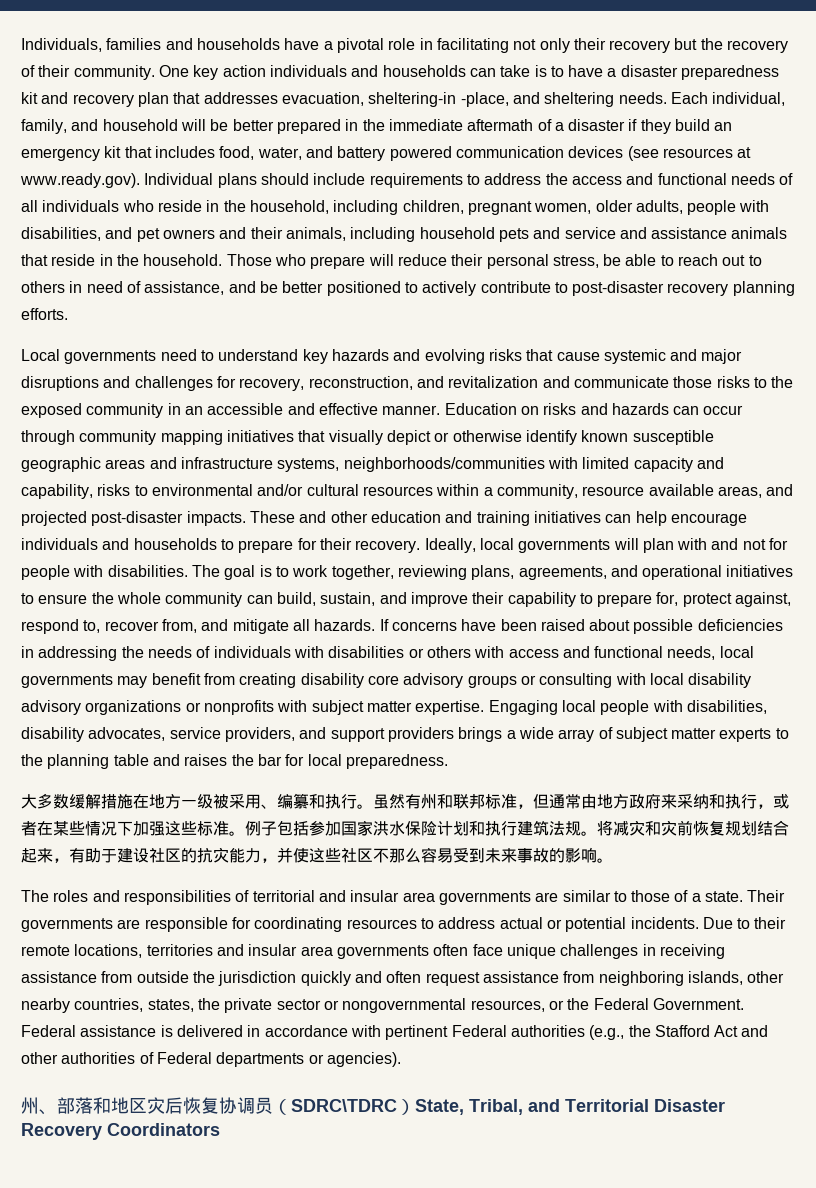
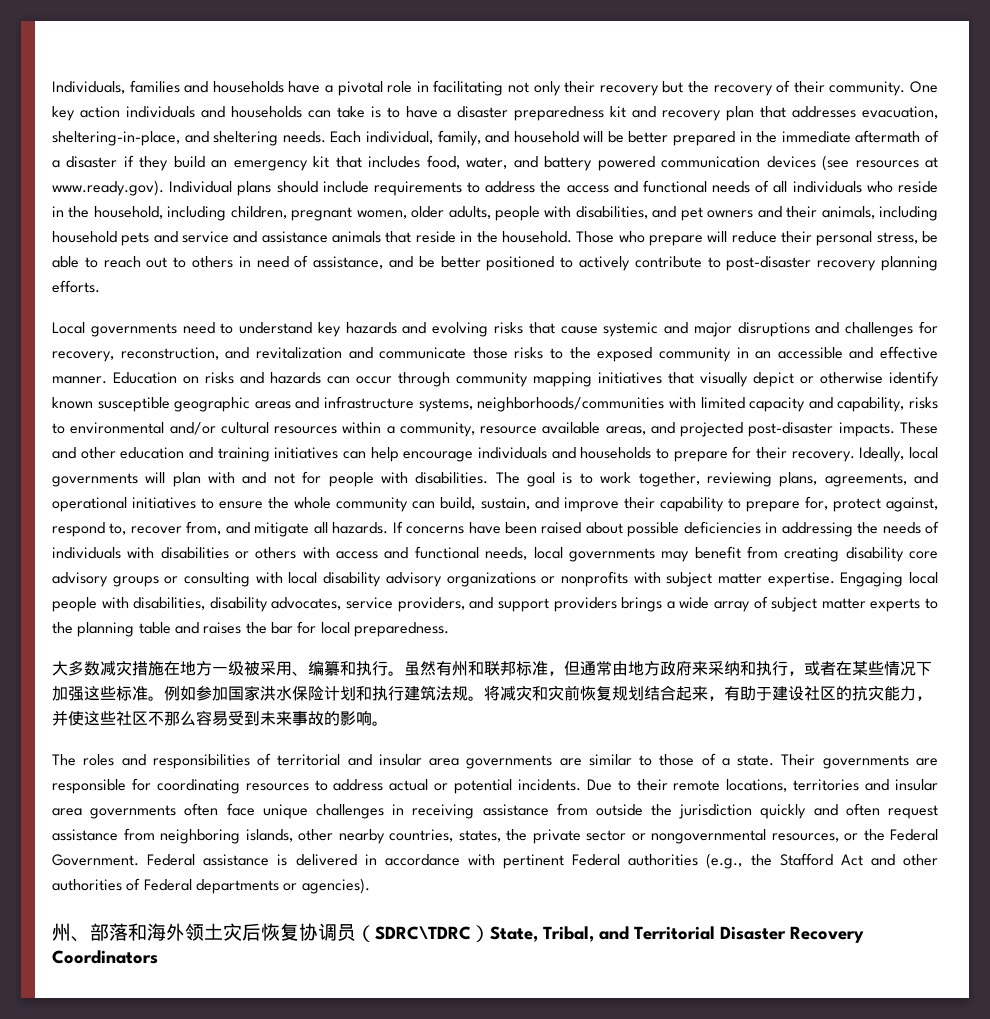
- One key action individuals and households can take is to have a disaster preparedness kit and recovery plan that addresses evacuation, sheltering-in -place, and sheltering needs.
+ One key action individuals and households can take is to have a disaster preparedness kit and recovery plan that addresses evacuation, sheltering-in-place, and sheltering needs.
- 大多数缓解措施在地方一级被采用、编纂和执行。
+ 大多数减灾措施在地方一级被采用、编纂和执行。
- 例子包括参加国家洪水保险计划和执行建筑法规。
+ 例如参加国家洪水保险计划和执行建筑法规。
- 州、部落和地区灾后恢复协调员（SDRC\TDRC）State, Tribal, and Territorial Disaster Recovery Coordinators
+ 州、部落和海外领土灾后恢复协调员（SDRC\TDRC）State, Tribal, and Territorial Disaster Recovery Coordinators

